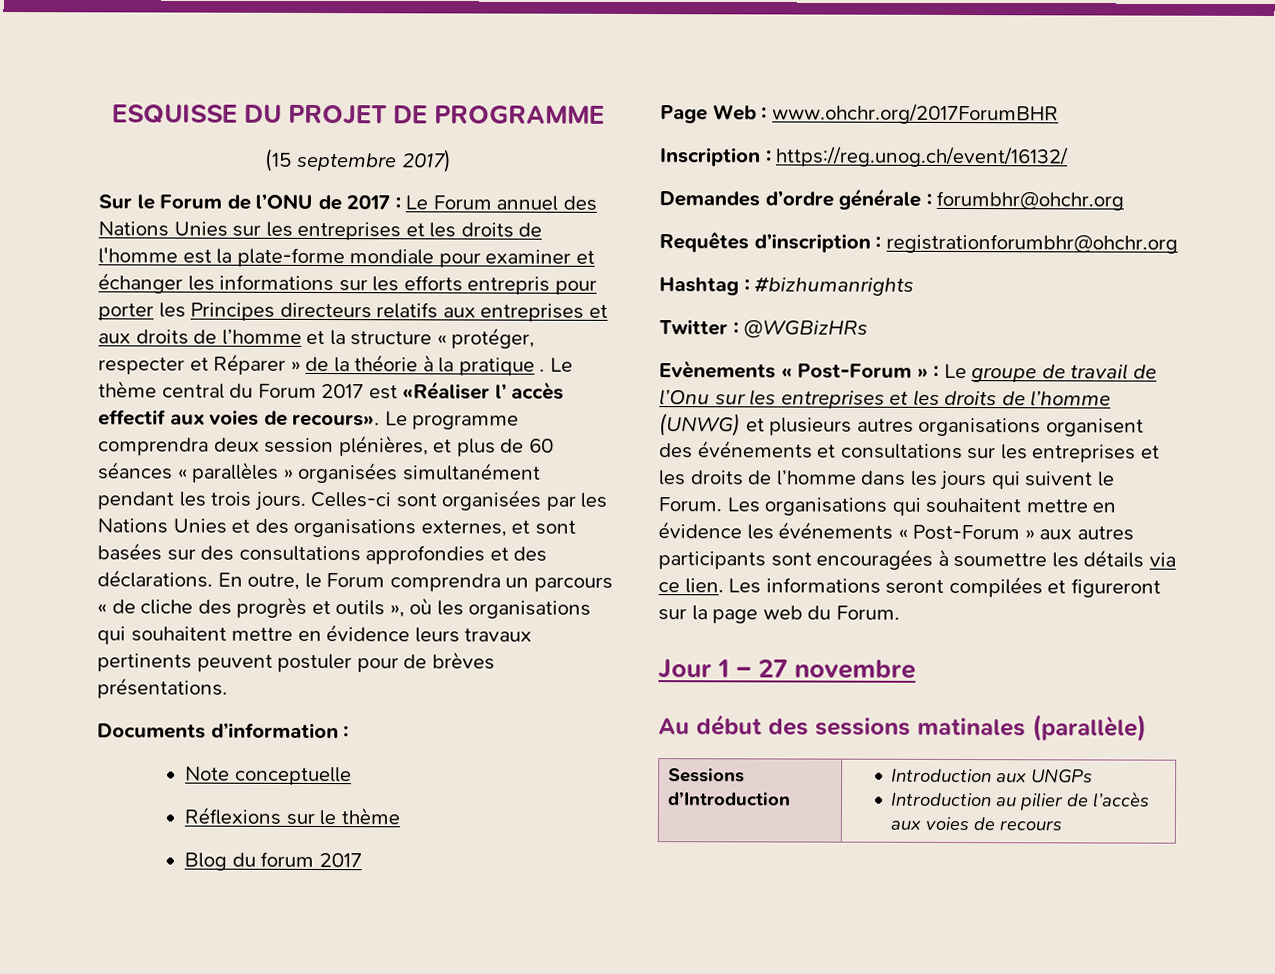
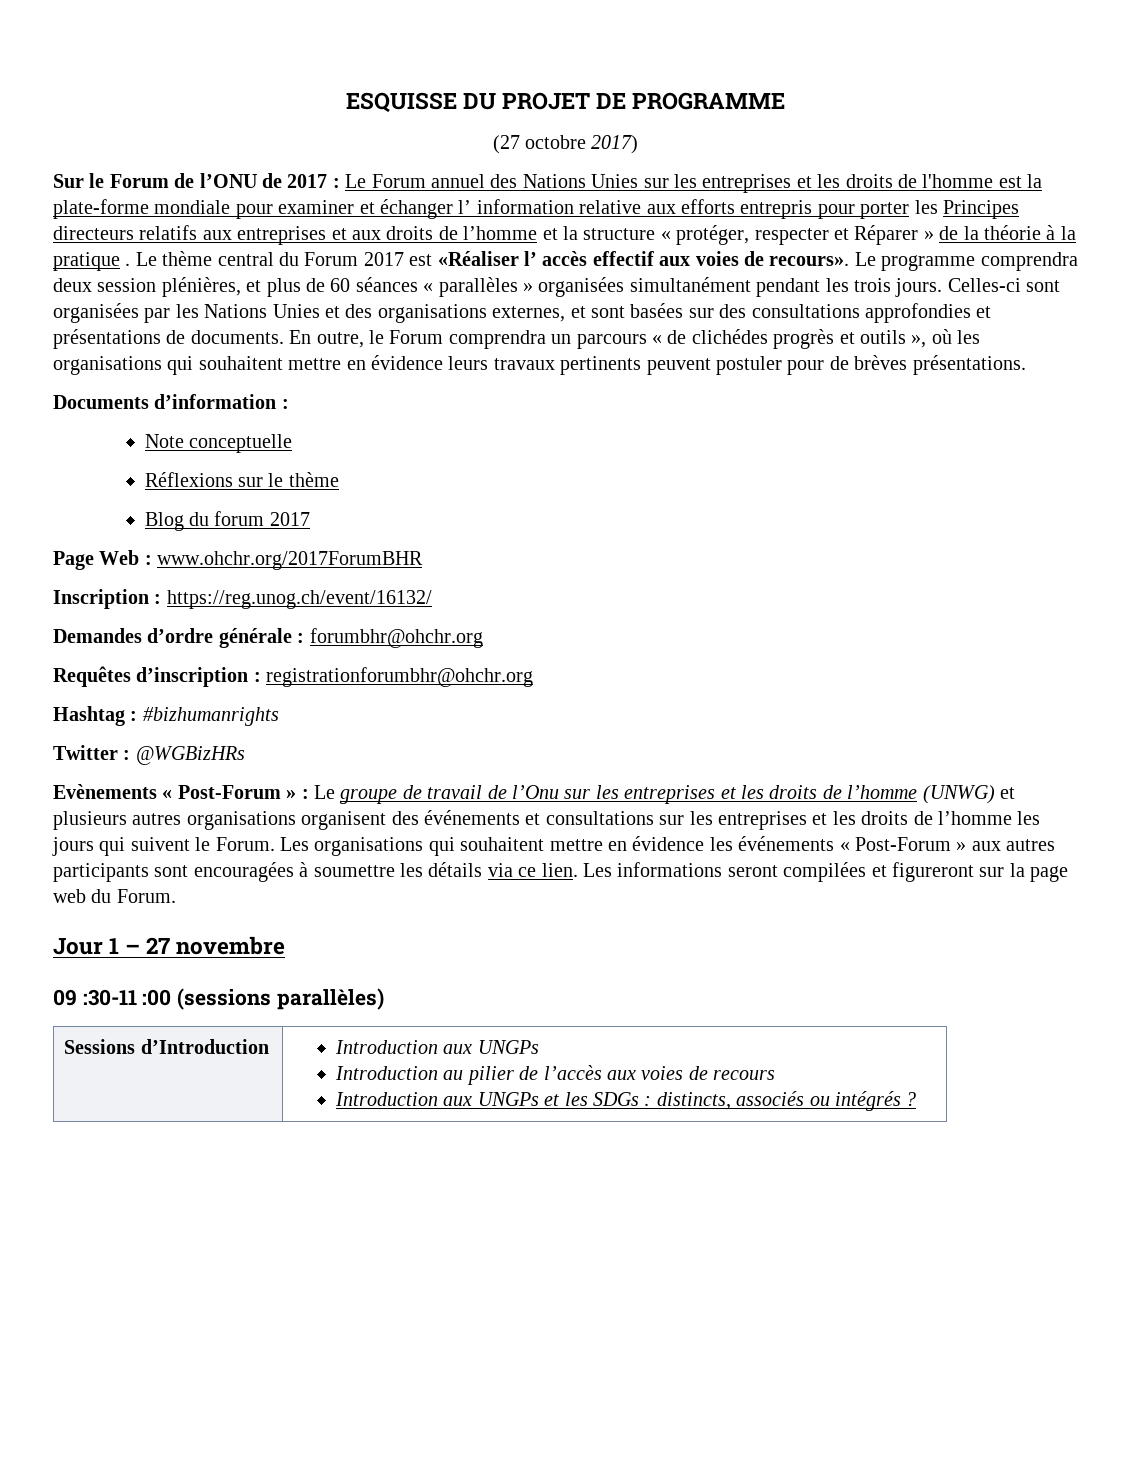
- (15 septembre 2017)
+ (27 octobre 2017)
- Le Forum annuel des Nations Unies sur les entreprises et les droits de l'homme est la plate-forme mondiale pour examiner et échanger les informations sur les efforts entrepris pour porter les Principes directeurs relatifs aux entreprises et aux droits de l’homme et la structure « protéger, respecter et Réparer » de la théorie à la pratique .
+ Le Forum annuel des Nations Unies sur les entreprises et les droits de l'homme est la plate-forme mondiale pour examiner et échanger l’ information relative aux efforts entrepris pour porter les Principes directeurs relatifs aux entreprises et aux droits de l’homme et la structure « protéger, respecter et Réparer » de la théorie à la pratique .
- Celles-ci sont organisées par les Nations Unies et des organisations externes, et sont basées sur des consultations approfondies et des déclarations.
+ Celles-ci sont organisées par les Nations Unies et des organisations externes, et sont basées sur des consultations approfondies et présentations de documents.
- En outre, le Forum comprendra un parcours « de cliche des progrès et outils », où les organisations qui souhaitent mettre en évidence leurs travaux pertinents peuvent postuler pour de brèves présentations.
+ En outre, le Forum comprendra un parcours « de clichédes progrès et outils », où les organisations qui souhaitent mettre en évidence leurs travaux pertinents peuvent postuler pour de brèves présentations.
- Evènements « Post-Forum » : Le groupe de travail de l’Onu sur les entreprises et les droits de l’homme (UNWG) et plusieurs autres organisations organisent des événements et consultations sur les entreprises et les droits de l’homme dans les jours qui suivent le Forum.
+ Evènements « Post-Forum » : Le groupe de travail de l’Onu sur les entreprises et les droits de l’homme (UNWG) et plusieurs autres organisations organisent des événements et consultations sur les entreprises et les droits de l’homme les jours qui suivent le Forum.
- Au début des sessions matinales (parallèle)
+ 09 :30-11 :00 (sessions parallèles)
  Sessions d’Introduction | Introduction aux UNGPs
  Introduction au pilier de l’accès aux voies de recours
+ Introduction aux UNGPs et les SDGs : distincts, associés ou intégrés ?

